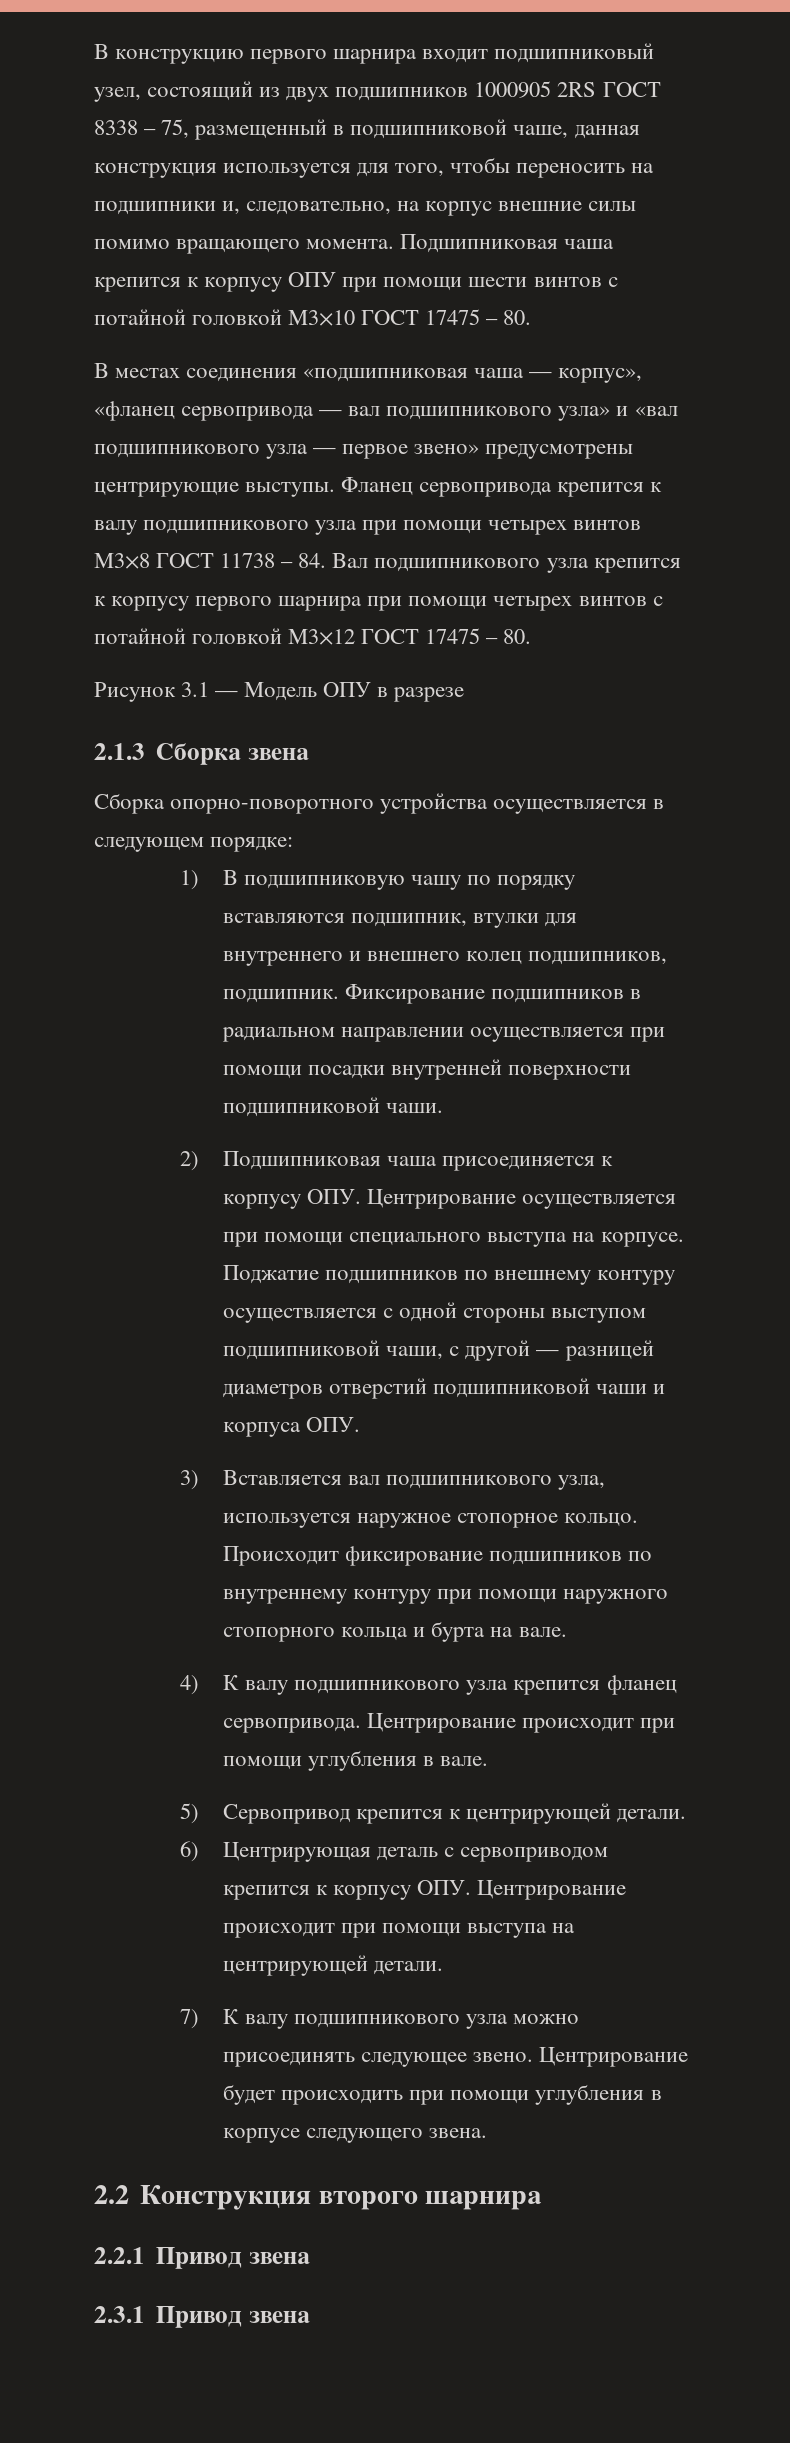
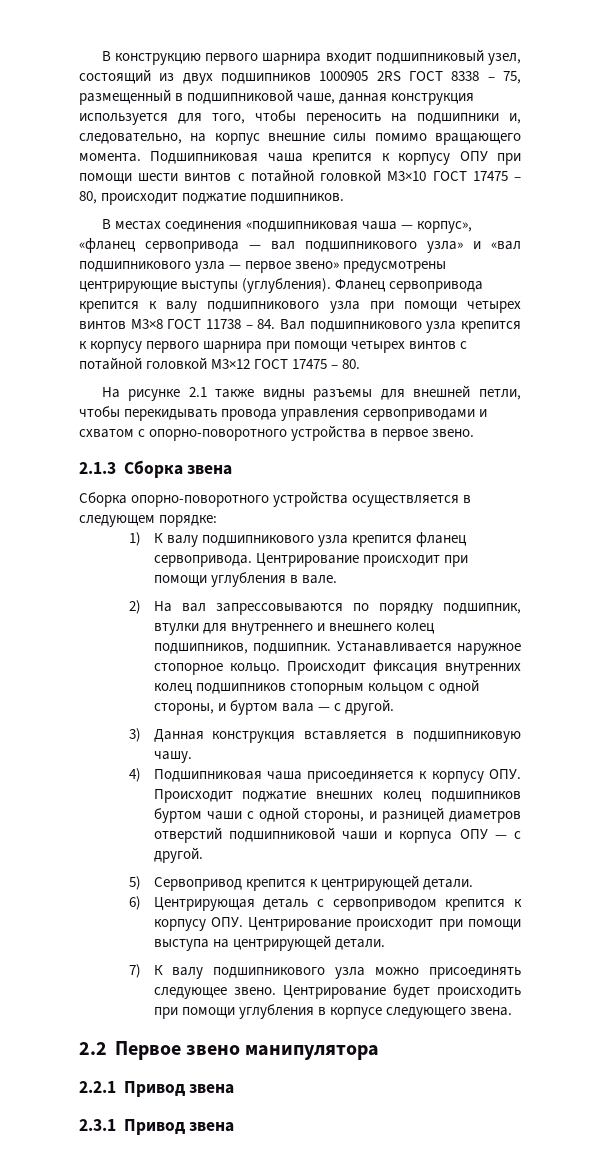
- Подшипниковая чаша крепится к корпусу ОПУ при помощи шести винтов с потайной головкой М3×10 ГОСТ 17475 – 80.
+ Подшипниковая чаша крепится к корпусу ОПУ при помощи шести винтов с потайной головкой М3×10 ГОСТ 17475 – 80, происходит поджатие подшипников.
- В местах соединения «подшипниковая чаша — корпус», «фланец сервопривода — вал подшипникового узла» и «вал подшипникового узла — первое звено» предусмотрены центрирующие выступы.
+ В местах соединения «подшипниковая чаша — корпус», «фланец сервопривода — вал подшипникового узла» и «вал подшипникового узла — первое звено» предусмотрены центрирующие выступы (углубления).
- Рисунок 3.1 — Модель ОПУ в разрезе
+ На рисунке 2.1 также видны разъемы для внешней петли, чтобы перекидывать провода управления сервоприводами и схватом с опорно-поворотного устройства в первое звено.
- 1) В подшипниковую чашу по порядку вставляются подшипник, втулки для внутреннего и внешнего колец подшипников, подшипник. Фиксирование подшипников в радиальном направлении осуществляется при помощи посадки внутренней поверхности подшипниковой чаши.
- 2) Подшипниковая чаша присоединяется к корпусу ОПУ. Центрирование осуществляется при помощи специального выступа на корпусе. Поджатие подшипников по внешнему контуру осуществляется с одной стороны выступом подшипниковой чаши, с другой — разницей диаметров отверстий подшипниковой чаши и корпуса ОПУ.
- 3) Вставляется вал подшипникового узла, используется наружное стопорное кольцо. Происходит фиксирование подшипников по внутреннему контуру при помощи наружного стопорного кольца и бурта на вале.
- 4) К валу подшипникового узла крепится фланец сервопривода.
+ 1) К валу подшипникового узла крепится фланец сервопривода.
+ 2) На вал запрессовываются по порядку подшипник, втулки для внутреннего и внешнего колец подшипников, подшипник. Устанавливается наружное стопорное кольцо. Происходит фиксация внутренних колец подшипников стопорным кольцом с одной стороны, и буртом вала — с другой.
+ 3) Данная конструкция вставляется в подшипниковую чашу.
+ 4) Подшипниковая чаша присоединяется к корпусу ОПУ. Происходит поджатие внешних колец подшипников буртом чаши с одной стороны, и разницей диаметров отверстий подшипниковой чаши и корпуса ОПУ — с другой.
- 2.2 Конструкция второго шарнира
+ 2.2 Первое звено манипулятора

